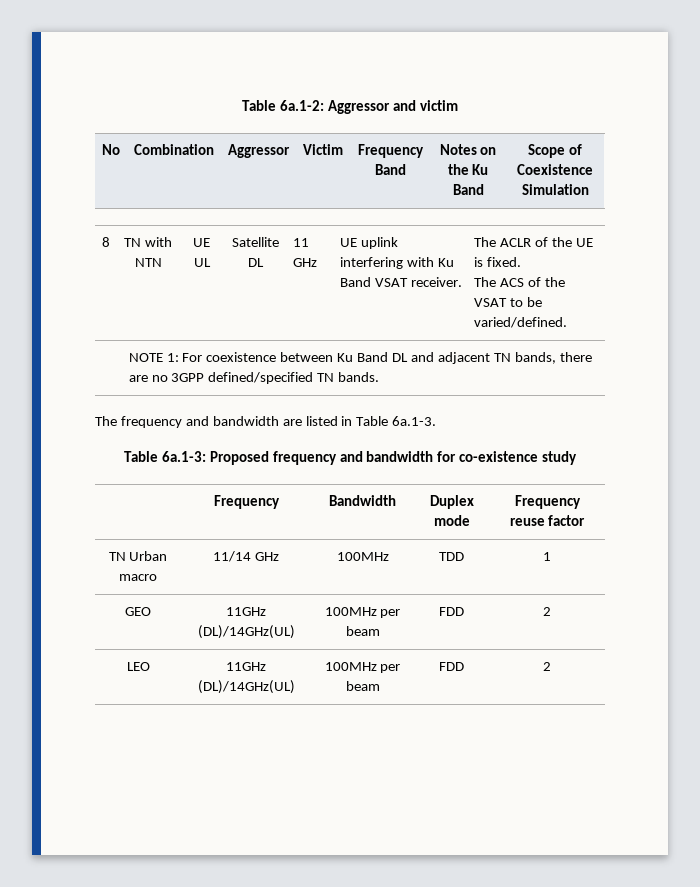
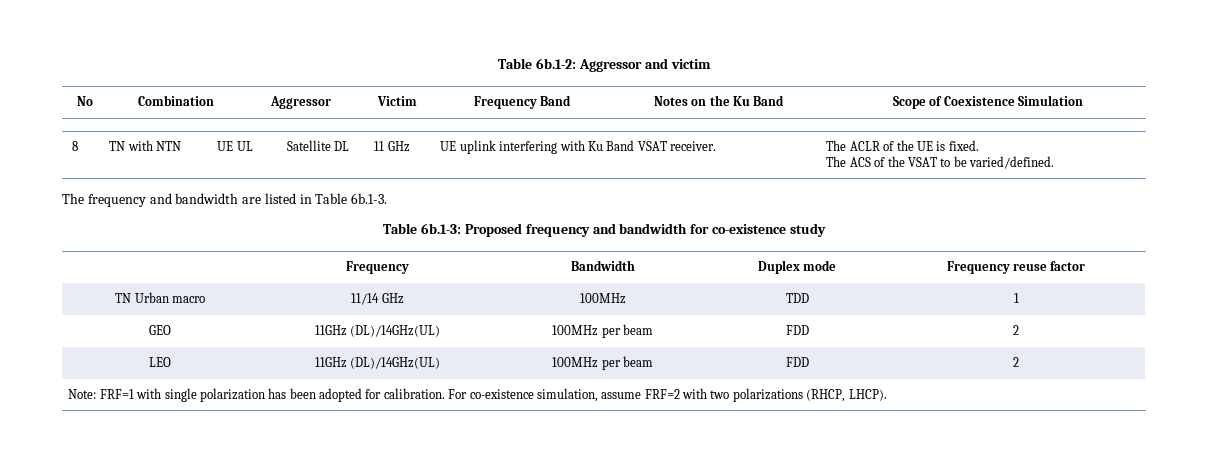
- Table 6a.1-2: Aggressor and victim
+ Table 6b.1-2: Aggressor and victim
- NOTE 1: For coexistence between Ku Band DL and adjacent TN bands, there are no 3GPP defined/specified TN bands.
- The frequency and bandwidth are listed in Table 6a.1-3.
- Table 6a.1-3: Proposed frequency and bandwidth for co-existence study
+ The frequency and bandwidth are listed in Table 6b.1-3.
+ Table 6b.1-3: Proposed frequency and bandwidth for co-existence study
+ Note: FRF=1 with single polarization has been adopted for calibration. For co-existence simulation, assume FRF=2 with two polarizations (RHCP, LHCP).

